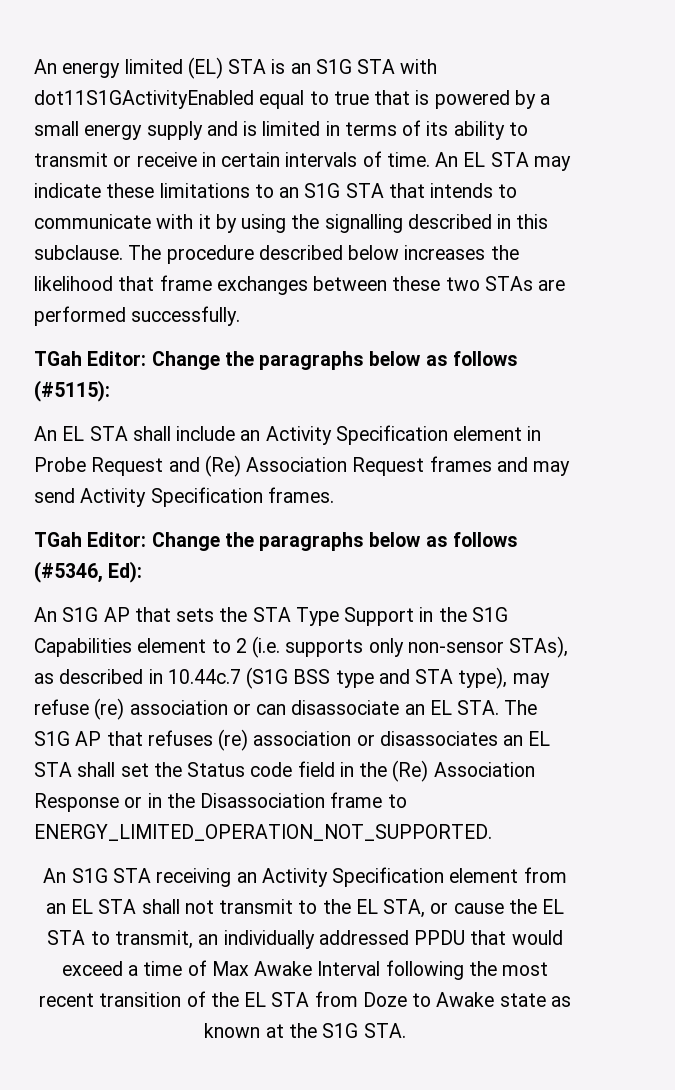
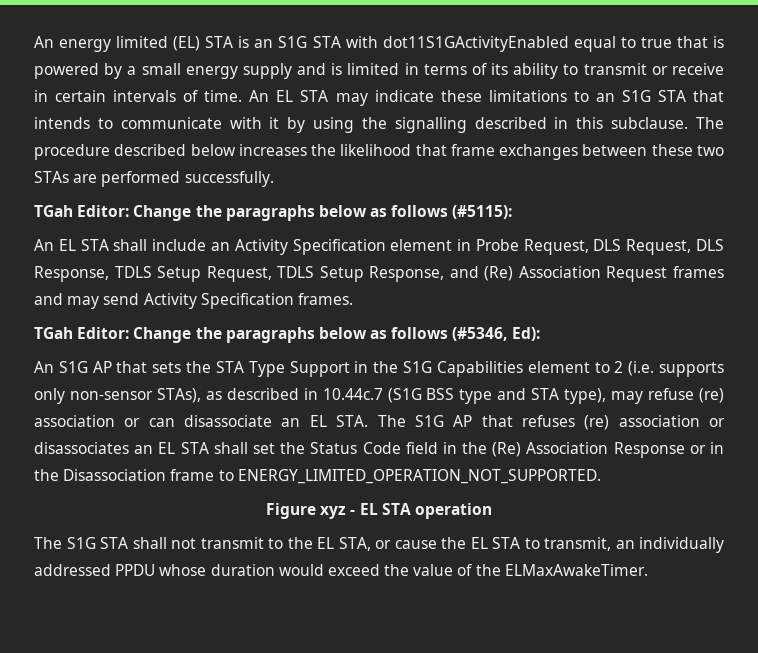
- An EL STA shall include an Activity Specification element in Probe Request and (Re) Association Request frames and may send Activity Specification frames.
+ An EL STA shall include an Activity Specification element in Probe Request, DLS Request, DLS Response, TDLS Setup Request, TDLS Setup Response, and (Re) Association Request frames and may send Activity Specification frames.
- An S1G AP that sets the STA Type Support in the S1G Capabilities element to 2 (i.e. supports only non-sensor STAs), as described in 10.44c.7 (S1G BSS type and STA type), may refuse (re) association or can disassociate an EL STA. The S1G AP that refuses (re) association or disassociates an EL STA shall set the Status code field in the (Re) Association Response or in the Disassociation frame to ENERGY_LIMITED_OPERATION_NOT_SUPPORTED.
+ An S1G AP that sets the STA Type Support in the S1G Capabilities element to 2 (i.e. supports only non-sensor STAs), as described in 10.44c.7 (S1G BSS type and STA type), may refuse (re) association or can disassociate an EL STA. The S1G AP that refuses (re) association or disassociates an EL STA shall set the Status Code field in the (Re) Association Response or in the Disassociation frame to ENERGY_LIMITED_OPERATION_NOT_SUPPORTED.
- An S1G STA receiving an Activity Specification element from an EL STA shall not transmit to the EL STA, or cause the EL STA to transmit, an individually addressed PPDU that would exceed a time of Max Awake Interval following the most recent transition of the EL STA from Doze to Awake state as known at the S1G STA.
+ Figure xyz - EL STA operation
+ The S1G STA shall not transmit to the EL STA, or cause the EL STA to transmit, an individually addressed PPDU whose duration would exceed the value of the ELMaxAwakeTimer.

